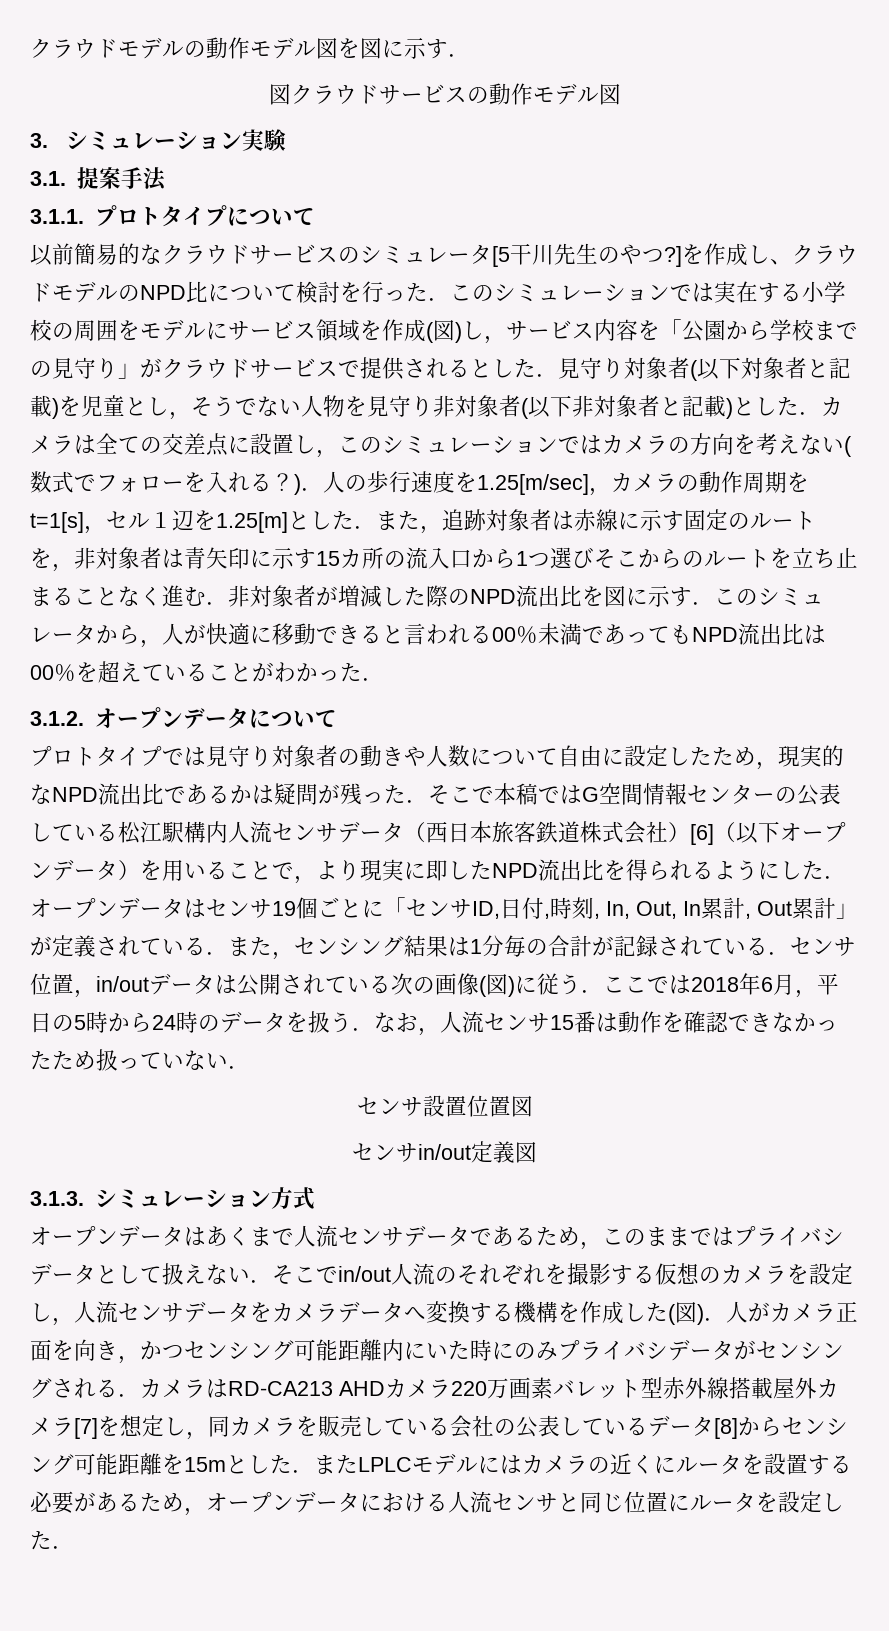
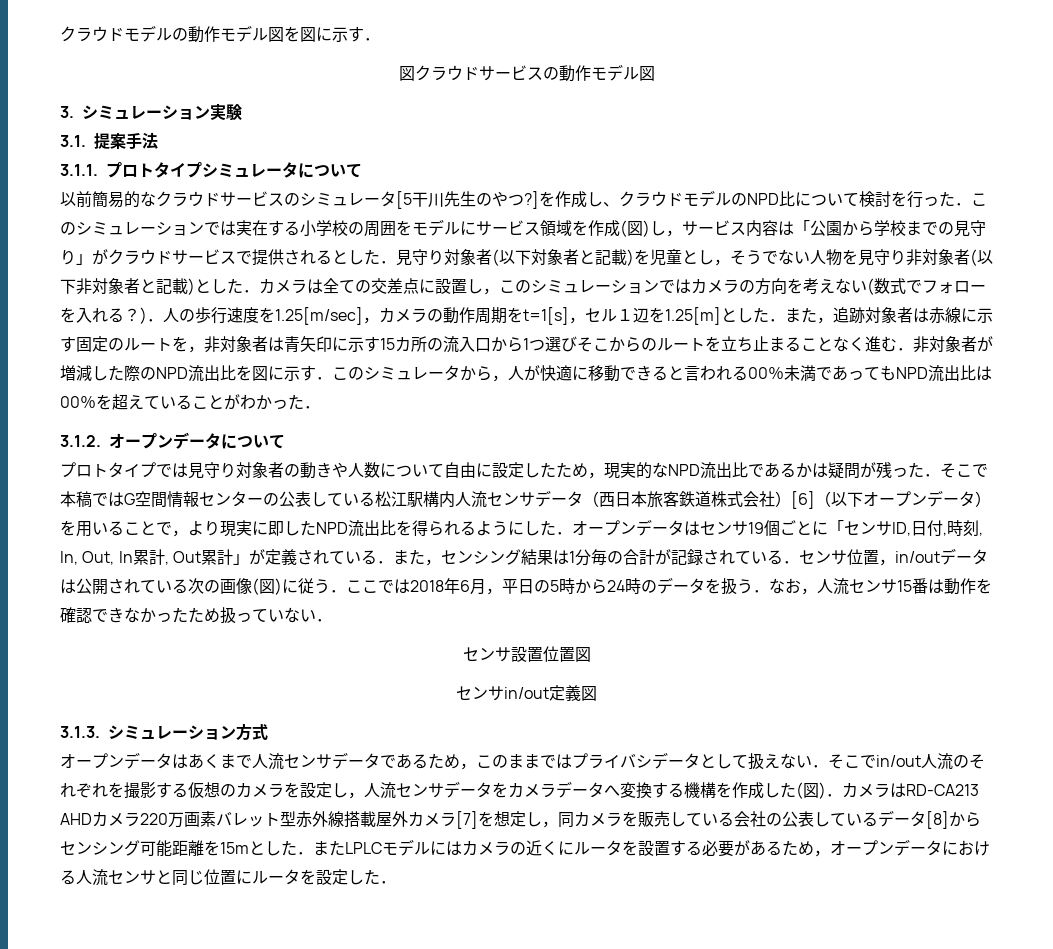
- 3.1.1.プロトタイプについて
+ 3.1.1.プロトタイプシミュレータについて
- を作成し、クラウドモデルのNPD比について検討を行った．このシミュレーションでは実在する小学校の周囲をモデルにサービス領域を作成(図)し，サービス内容を「公園から学校までの見守り」がクラウドサービスで提供されるとした．見守り対象者(以下対象者と記載)を児童とし，そうでない人物を見守り非対象者(以下非対象者と記載)とした．カメラは全ての交差点に設置し，このシミュレーションではカメラの方向を考えない(数式でフォローを入れる？)．人の歩行速度を1.25[m/sec]，カメラの動作周期をt=1[s]，セル１辺を1.25[m]とした．また，追跡対象者は赤線に示す固定のルートを，非対象者は青矢印に示す15カ所の流入口から1つ選びそこからのルートを立ち止まることなく進む．非対象者が増減した際のNPD流出比を図に示す．このシミュレータから，人が快適に移動できると言われる00％未満であってもNPD流出比は00％を超えていることがわかった．
+ を作成し、クラウドモデルのNPD比について検討を行った．このシミュレーションでは実在する小学校の周囲をモデルにサービス領域を作成(図)し，サービス内容は「公園から学校までの見守り」がクラウドサービスで提供されるとした．見守り対象者(以下対象者と記載)を児童とし，そうでない人物を見守り非対象者(以下非対象者と記載)とした．カメラは全ての交差点に設置し，このシミュレーションではカメラの方向を考えない(数式でフォローを入れる？)．人の歩行速度を1.25[m/sec]，カメラの動作周期をt=1[s]，セル１辺を1.25[m]とした．また，追跡対象者は赤線に示す固定のルートを，非対象者は青矢印に示す15カ所の流入口から1つ選びそこからのルートを立ち止まることなく進む．非対象者が増減した際のNPD流出比を図に示す．このシミュレータから，人が快適に移動できると言われる00％未満であってもNPD流出比は00％を超えていることがわかった．
- オープンデータはあくまで人流センサデータであるため，このままではプライバシデータとして扱えない．そこでin/out人流のそれぞれを撮影する仮想のカメラを設定し，人流センサデータをカメラデータへ変換する機構を作成した(図)．人がカメラ正面を向き，かつセンシング可能距離内にいた時にのみプライバシデータがセンシングされる．カメラはRD-CA213 AHDカメラ220万画素バレット型赤外線搭載屋外カメラ[7]を想定し，同カメラを販売している会社の公表しているデータ[8]からセンシング可能距離を15mとした．またLPLCモデルにはカメラの近くにルータを設置する必要があるため，オープンデータにおける人流センサと同じ位置にルータを設定した．
+ オープンデータはあくまで人流センサデータであるため，このままではプライバシデータとして扱えない．そこでin/out人流のそれぞれを撮影する仮想のカメラを設定し，人流センサデータをカメラデータへ変換する機構を作成した(図)．カメラはRD-CA213 AHDカメラ220万画素バレット型赤外線搭載屋外カメラ[7]を想定し，同カメラを販売している会社の公表しているデータ[8]からセンシング可能距離を15mとした．またLPLCモデルにはカメラの近くにルータを設置する必要があるため，オープンデータにおける人流センサと同じ位置にルータを設定した．

